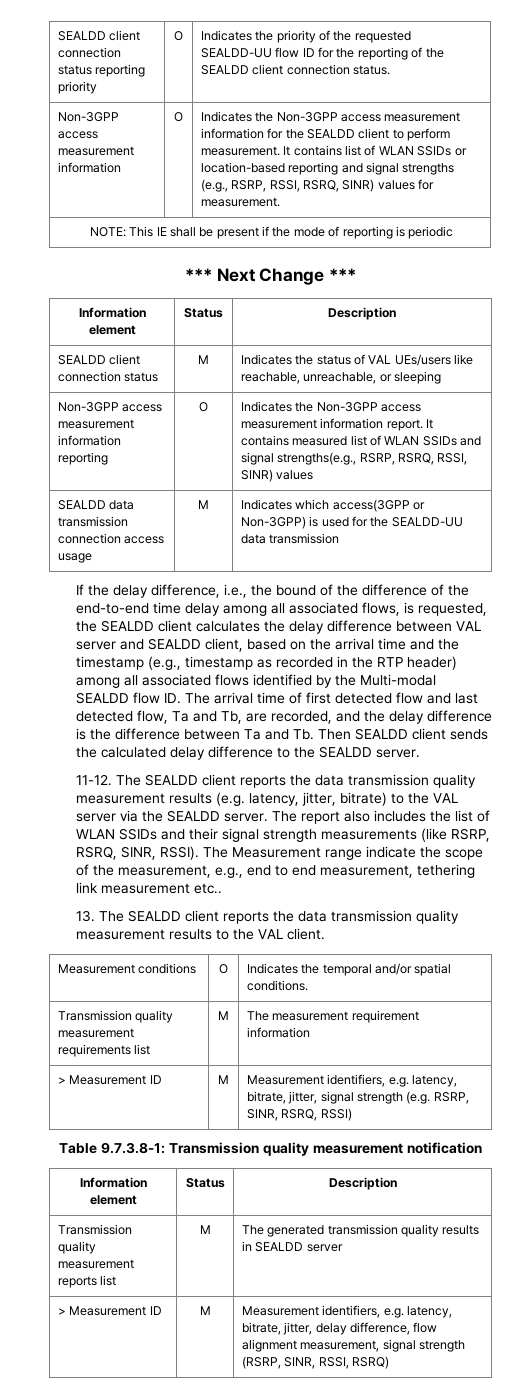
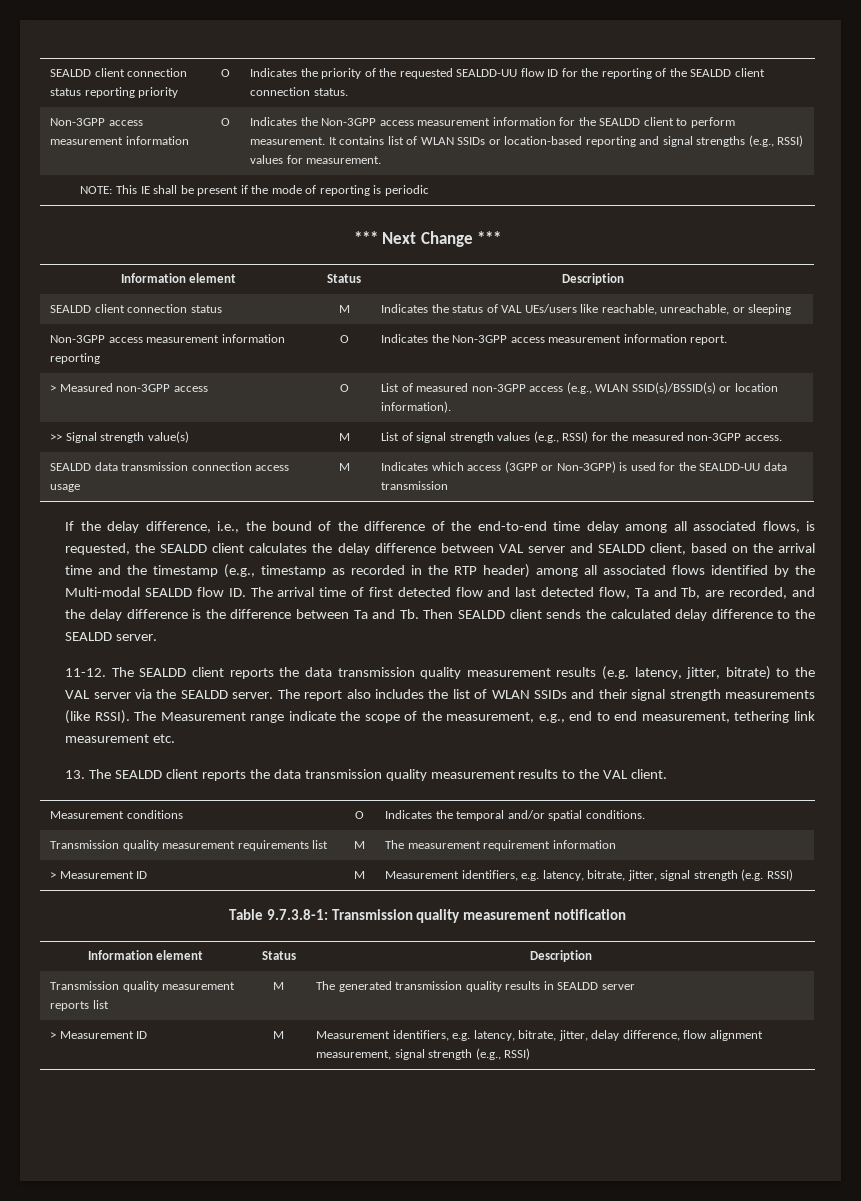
- Non-3GPP access measurement information | O | Indicates the Non-3GPP access measurement information for the SEALDD client to perform measurement. It contains list of WLAN SSIDs or location-based reporting and signal strengths (e.g., RSRP, RSSI, RSRQ, SINR) values for measurement.
+ Non-3GPP access measurement information | O | Indicates the Non-3GPP access measurement information for the SEALDD client to perform measurement. It contains list of WLAN SSIDs or location-based reporting and signal strengths (e.g., RSSI) values for measurement.
- Non-3GPP access measurement information reporting | O | Indicates the Non-3GPP access measurement information report. It contains measured list of WLAN SSIDs and signal strengths(e.g., RSRP, RSRQ, RSSI, SINR) values
+ Non-3GPP access measurement information reporting | O | Indicates the Non-3GPP access measurement information report.
+ > Measured non-3GPP access | O | List of measured non-3GPP access (e.g., WLAN SSID(s)/BSSID(s) or location information).
+ >> Signal strength value(s) | M | List of signal strength values (e.g., RSSI) for the measured non-3GPP access.
- SEALDD data transmission connection access usage | M | Indicates which access(3GPP or Non-3GPP) is used for the SEALDD-UU data transmission
+ SEALDD data transmission connection access usage | M | Indicates which access (3GPP or Non-3GPP) is used for the SEALDD-UU data transmission
- The report also includes the list of WLAN SSIDs and their signal strength measurements (like RSRP, RSRQ, SINR, RSSI).
+ The report also includes the list of WLAN SSIDs and their signal strength measurements (like RSSI).
- The Measurement range indicate the scope of the measurement, e.g., end to end measurement, tethering link measurement etc..
+ The Measurement range indicate the scope of the measurement, e.g., end to end measurement, tethering link measurement etc.
- > Measurement ID | M | Measurement identifiers, e.g. latency, bitrate, jitter, signal strength (e.g. RSRP, SINR, RSRQ, RSSI)
+ > Measurement ID | M | Measurement identifiers, e.g. latency, bitrate, jitter, signal strength (e.g. RSSI)
- > Measurement ID | M | Measurement identifiers, e.g. latency, bitrate, jitter, delay difference, flow alignment measurement, signal strength (RSRP, SINR, RSSI, RSRQ)
+ > Measurement ID | M | Measurement identifiers, e.g. latency, bitrate, jitter, delay difference, flow alignment measurement, signal strength (e.g., RSSI)

